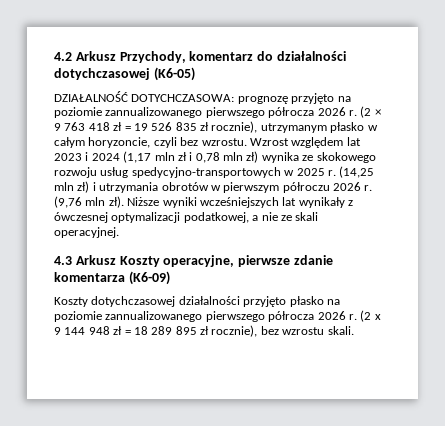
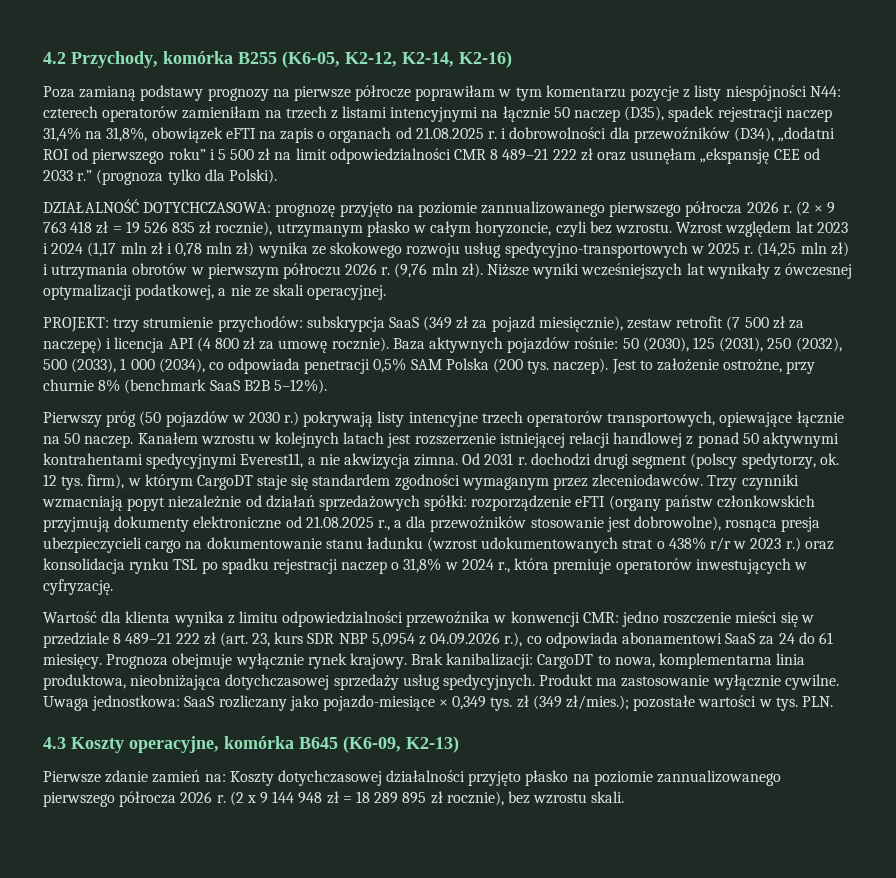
- 4.2 Arkusz Przychody, komentarz do działalności dotychczasowej (K6-05)
+ 4.2 Przychody, komórka B255 (K6-05, K2-12, K2-14, K2-16)
+ Poza zamianą podstawy prognozy na pierwsze półrocze poprawiłam w tym komentarzu pozycje z listy niespójności N44: czterech operatorów zamieniłam na trzech z listami intencyjnymi na łącznie 50 naczep (D35), spadek rejestracji naczep 31,4% na 31,8%, obowiązek eFTI na zapis o organach od 21.08.2025 r. i dobrowolności dla przewoźników (D34), „dodatni ROI od pierwszego roku” i 5 500 zł na limit odpowiedzialności CMR 8 489–21 222 zł oraz usunęłam „ekspansję CEE od 2033 r.” (prognoza tylko dla Polski).
+ PROJEKT: trzy strumienie przychodów: subskrypcja SaaS (349 zł za pojazd miesięcznie), zestaw retrofit (7 500 zł za naczepę) i licencja API (4 800 zł za umowę rocznie). Baza aktywnych pojazdów rośnie: 50 (2030), 125 (2031), 250 (2032), 500 (2033), 1 000 (2034), co odpowiada penetracji 0,5% SAM Polska (200 tys. naczep). Jest to założenie ostrożne, przy churnie 8% (benchmark SaaS B2B 5–12%).
+ Pierwszy próg (50 pojazdów w 2030 r.) pokrywają listy intencyjne trzech operatorów transportowych, opiewające łącznie na 50 naczep. Kanałem wzrostu w kolejnych latach jest rozszerzenie istniejącej relacji handlowej z ponad 50 aktywnymi kontrahentami spedycyjnymi Everest11, a nie akwizycja zimna. Od 2031 r. dochodzi drugi segment (polscy spedytorzy, ok. 12 tys. firm), w którym CargoDT staje się standardem zgodności wymaganym przez zleceniodawców. Trzy czynniki wzmacniają popyt niezależnie od działań sprzedażowych spółki: rozporządzenie eFTI (organy państw członkowskich przyjmują dokumenty elektroniczne od 21.08.2025 r., a dla przewoźników stosowanie jest dobrowolne), rosnąca presja ubezpieczycieli cargo na dokumentowanie stanu ładunku (wzrost udokumentowanych strat o 438% r/r w 2023 r.) oraz konsolidacja rynku TSL po spadku rejestracji naczep o 31,8% w 2024 r., która premiuje operatorów inwestujących w cyfryzację.
+ Wartość dla klienta wynika z limitu odpowiedzialności przewoźnika w konwencji CMR: jedno roszczenie mieści się w przedziale 8 489–21 222 zł (art. 23, kurs SDR NBP 5,0954 z 04.09.2026 r.), co odpowiada abonamentowi SaaS za 24 do 61 miesięcy. Prognoza obejmuje wyłącznie rynek krajowy. Brak kanibalizacji: CargoDT to nowa, komplementarna linia produktowa, nieobniżająca dotychczasowej sprzedaży usług spedycyjnych. Produkt ma zastosowanie wyłącznie cywilne. Uwaga jednostkowa: SaaS rozliczany jako pojazdo-miesiące × 0,349 tys. zł (349 zł/mies.); pozostałe wartości w tys. PLN.
- 4.3 Arkusz Koszty operacyjne, pierwsze zdanie komentarza (K6-09)
- Koszty dotychczasowej działalności przyjęto płasko na poziomie zannualizowanego pierwszego półrocza 2026 r.
+ 4.3 Koszty operacyjne, komórka B645 (K6-09, K2-13)
+ Pierwsze zdanie zamień na: Koszty dotychczasowej działalności przyjęto płasko na poziomie zannualizowanego pierwszego półrocza 2026 r.

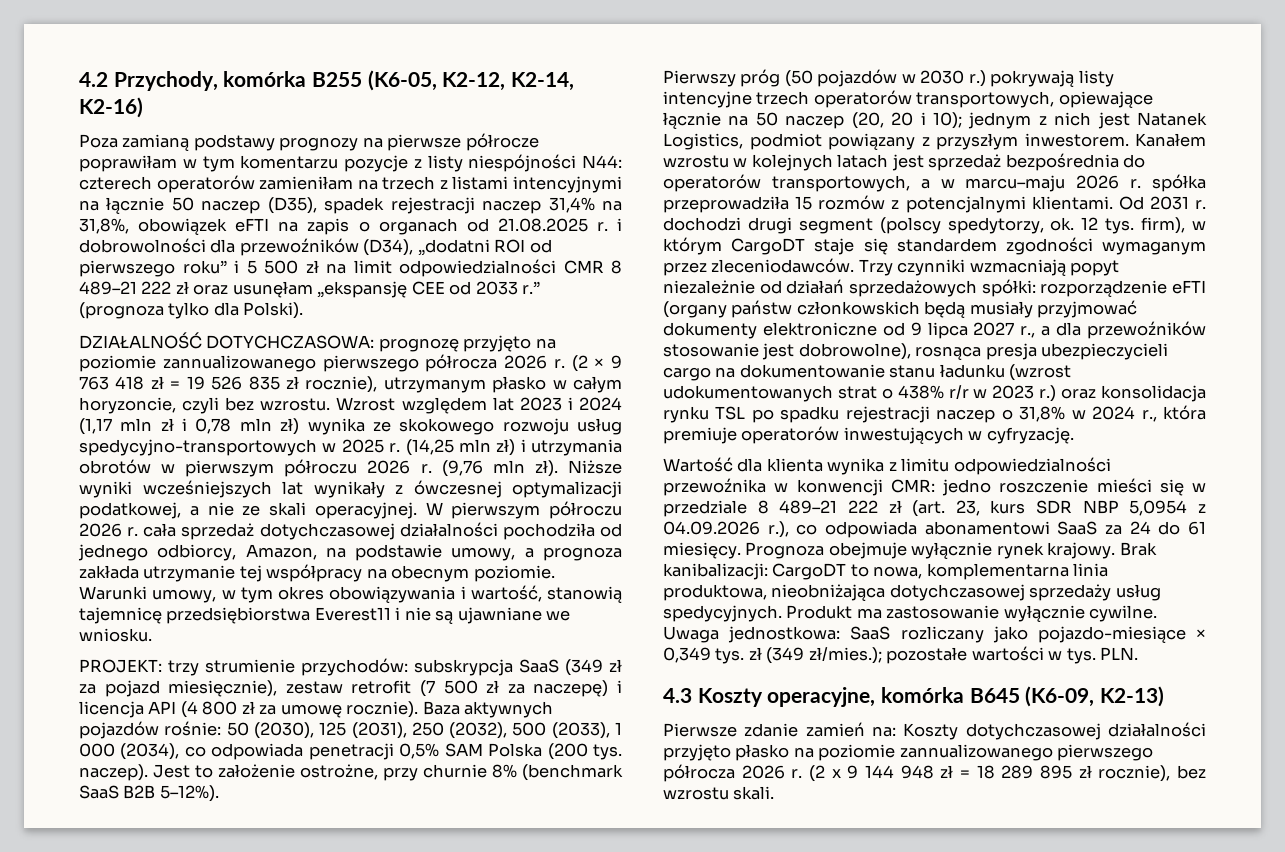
+ W pierwszym półroczu 2026 r. cała sprzedaż dotychczasowej działalności pochodziła od jednego odbiorcy, Amazon, na podstawie umowy, a prognoza zakłada utrzymanie tej współpracy na obecnym poziomie. Warunki umowy, w tym okres obowiązywania i wartość, stanowią tajemnicę przedsiębiorstwa Everest11 i nie są ujawniane we wniosku.
- Pierwszy próg (50 pojazdów w 2030 r.) pokrywają listy intencyjne trzech operatorów transportowych, opiewające łącznie na 50 naczep.
+ Pierwszy próg (50 pojazdów w 2030 r.) pokrywają listy intencyjne trzech operatorów transportowych, opiewające łącznie na 50 naczep (20, 20 i 10); jednym z nich jest Natanek Logistics, podmiot powiązany z przyszłym inwestorem.
- Kanałem wzrostu w kolejnych latach jest rozszerzenie istniejącej relacji handlowej z ponad 50 aktywnymi kontrahentami spedycyjnymi Everest11, a nie akwizycja zimna.
+ Kanałem wzrostu w kolejnych latach jest sprzedaż bezpośrednia do operatorów transportowych, a w marcu–maju 2026 r. spółka przeprowadziła 15 rozmów z potencjalnymi klientami.
- Trzy czynniki wzmacniają popyt niezależnie od działań sprzedażowych spółki: rozporządzenie eFTI (organy państw członkowskich przyjmują dokumenty elektroniczne od 21.08.2025 r., a dla przewoźników stosowanie jest dobrowolne), rosnąca presja ubezpieczycieli cargo na dokumentowanie stanu ładunku (wzrost udokumentowanych strat o 438% r/r w 2023 r.) oraz konsolidacja rynku TSL po spadku rejestracji naczep o 31,8% w 2024 r., która premiuje operatorów inwestujących w cyfryzację.
+ Trzy czynniki wzmacniają popyt niezależnie od działań sprzedażowych spółki: rozporządzenie eFTI (organy państw członkowskich będą musiały przyjmować dokumenty elektroniczne od 9 lipca 2027 r., a dla przewoźników stosowanie jest dobrowolne), rosnąca presja ubezpieczycieli cargo na dokumentowanie stanu ładunku (wzrost udokumentowanych strat o 438% r/r w 2023 r.) oraz konsolidacja rynku TSL po spadku rejestracji naczep o 31,8% w 2024 r., która premiuje operatorów inwestujących w cyfryzację.

